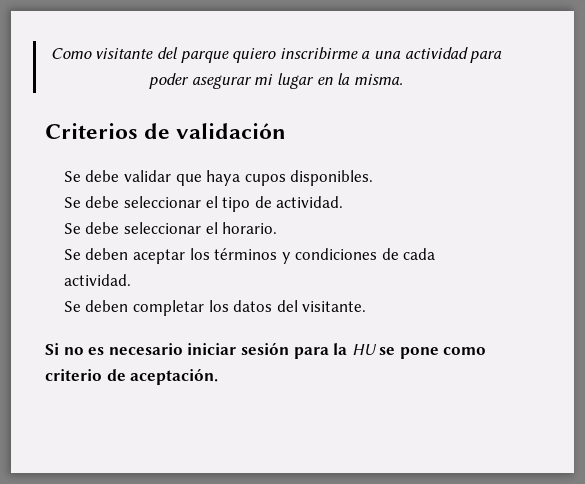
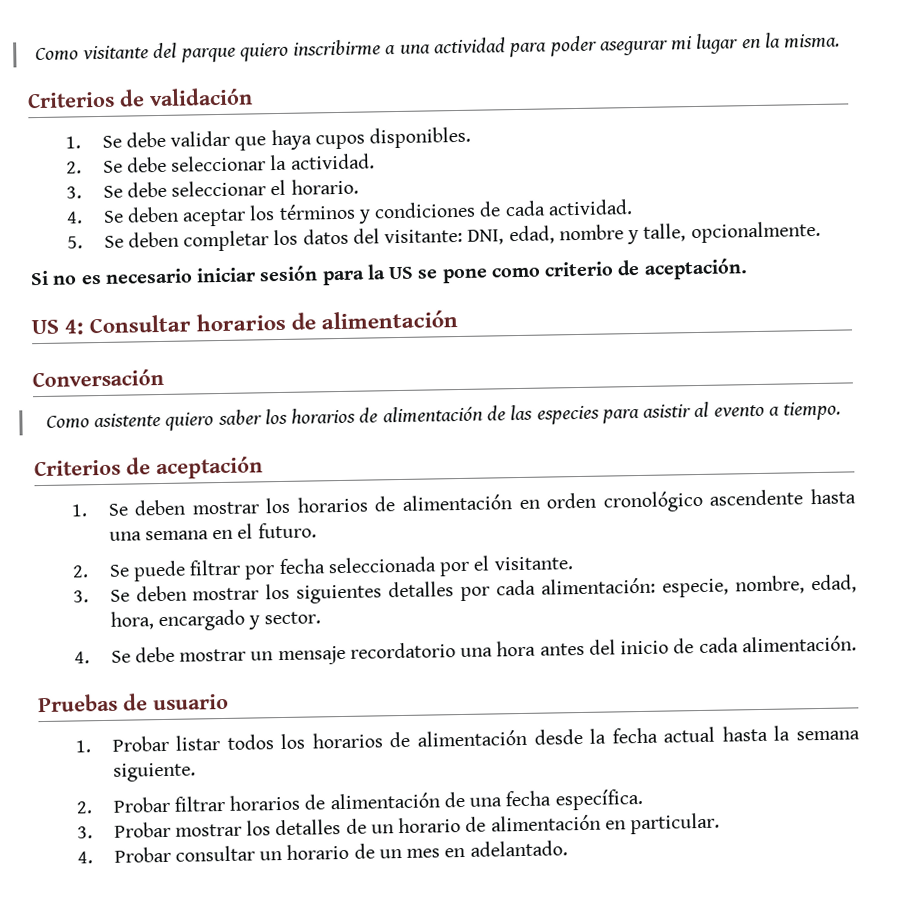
- Se debe validar que haya cupos disponibles.
+ 1. Se debe validar que haya cupos disponibles.
- Se debe seleccionar el tipo de actividad.
- Se debe seleccionar el horario.
+ 2. Se debe seleccionar la actividad.
+ 3. Se debe seleccionar el horario.
- Se deben aceptar los términos y condiciones de cada actividad.
+ 4. Se deben aceptar los términos y condiciones de cada actividad.
- Se deben completar los datos del visitante.
+ 5. Se deben completar los datos del visitante: DNI, edad, nombre y talle, opcionalmente.
- Si no es necesario iniciar sesión para la HU se pone como criterio de aceptación.
+ Si no es necesario iniciar sesión para la US se pone como criterio de aceptación.
+ US 4: Consultar horarios de alimentación
+ Conversación
+ Como asistente quiero saber los horarios de alimentación de las especies para asistir al evento a tiempo.
+ Criterios de aceptación
+ 1. Se deben mostrar los horarios de alimentación en orden cronológico ascendente hasta una semana en el futuro.
+ 2. Se puede filtrar por fecha seleccionada por el visitante.
+ 3. Se deben mostrar los siguientes detalles por cada alimentación: especie, nombre, edad, hora, encargado y sector.
+ 4. Se debe mostrar un mensaje recordatorio una hora antes del inicio de cada alimentación.
+ Pruebas de usuario
+ 1. Probar listar todos los horarios de alimentación desde la fecha actual hasta la semana siguiente.
+ 2. Probar filtrar horarios de alimentación de una fecha específica.
+ 3. Probar mostrar los detalles de un horario de alimentación en particular.
+ 4. Probar consultar un horario de un mes en adelantado.

